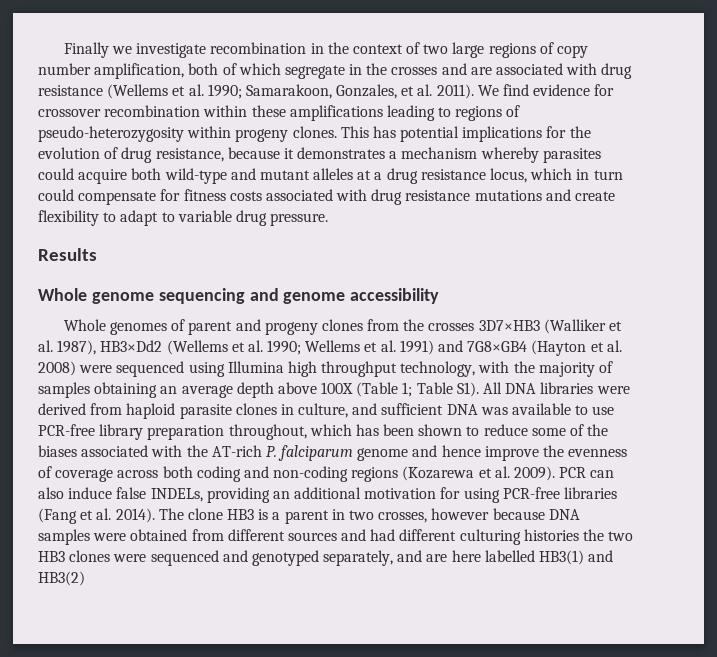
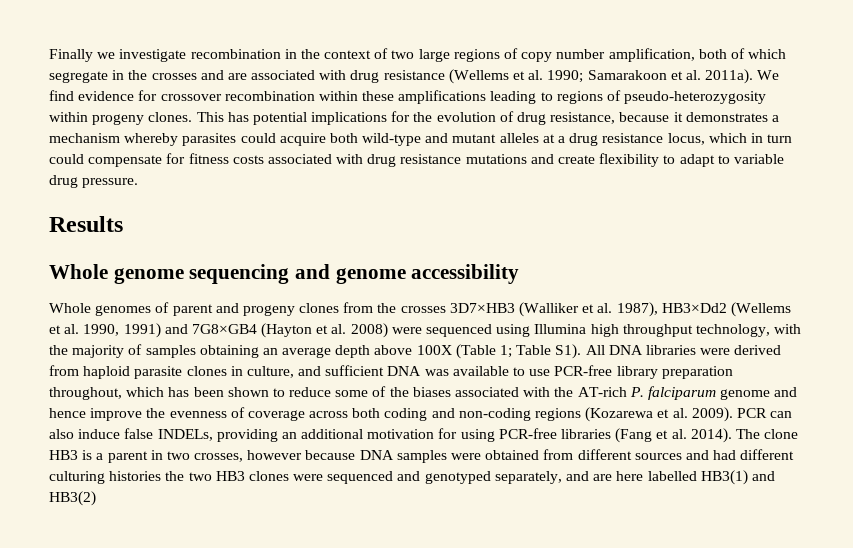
- Finally we investigate recombination in the context of two large regions of copy number amplification, both of which segregate in the crosses and are associated with drug resistance (Wellems et al. 1990; Samarakoon, Gonzales, et al. 2011).
+ Finally we investigate recombination in the context of two large regions of copy number amplification, both of which segregate in the crosses and are associated with drug resistance (Wellems et al. 1990; Samarakoon et al. 2011a).
- Whole genomes of parent and progeny clones from the crosses 3D7×HB3 (Walliker et al. 1987), HB3×Dd2 (Wellems et al. 1990; Wellems et al. 1991) and 7G8×GB4 (Hayton et al. 2008) were sequenced using Illumina high throughput technology, with the majority of samples obtaining an average depth above 100X (Table 1;
+ Whole genomes of parent and progeny clones from the crosses 3D7×HB3 (Walliker et al. 1987), HB3×Dd2 (Wellems et al. 1990, 1991) and 7G8×GB4 (Hayton et al. 2008) were sequenced using Illumina high throughput technology, with the majority of samples obtaining an average depth above 100X (Table 1;

